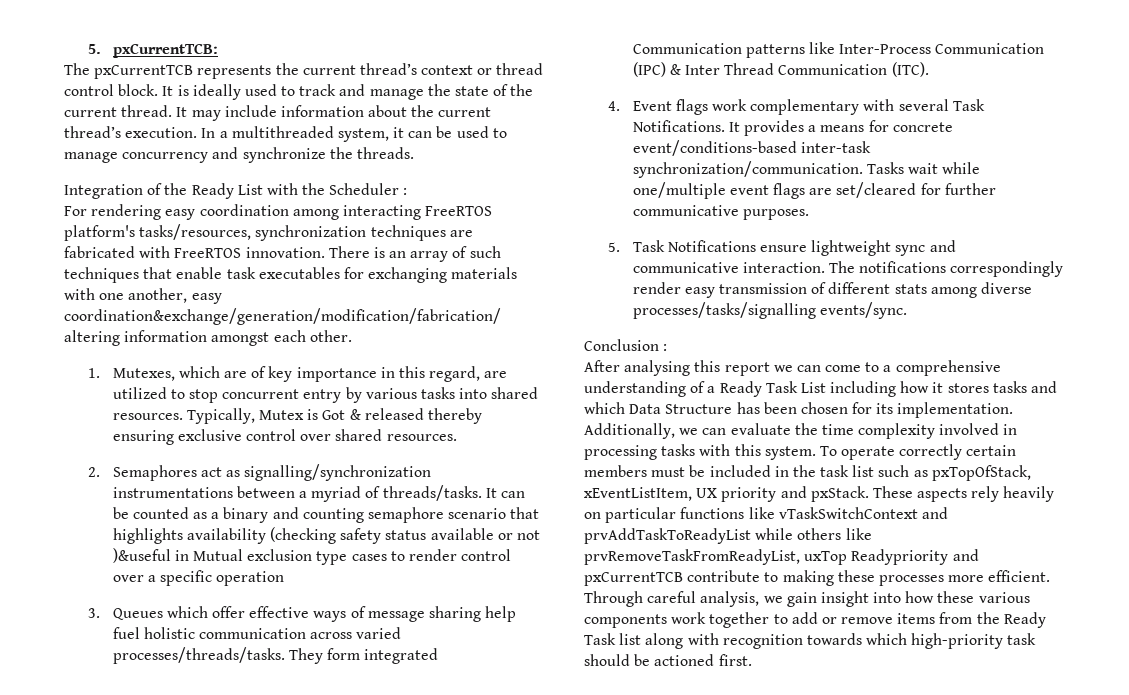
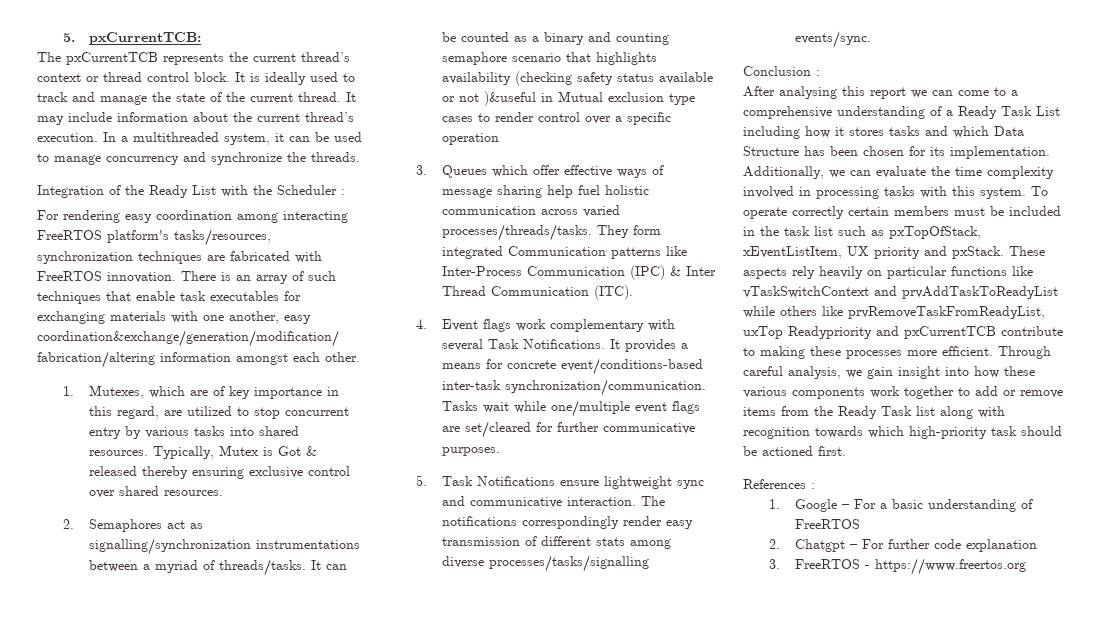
+ References :
+ 1. Google – For a basic understanding of FreeRTOS
+ 2. Chatgpt – For further code explanation
+ 3. FreeRTOS - https://www.freertos.org

